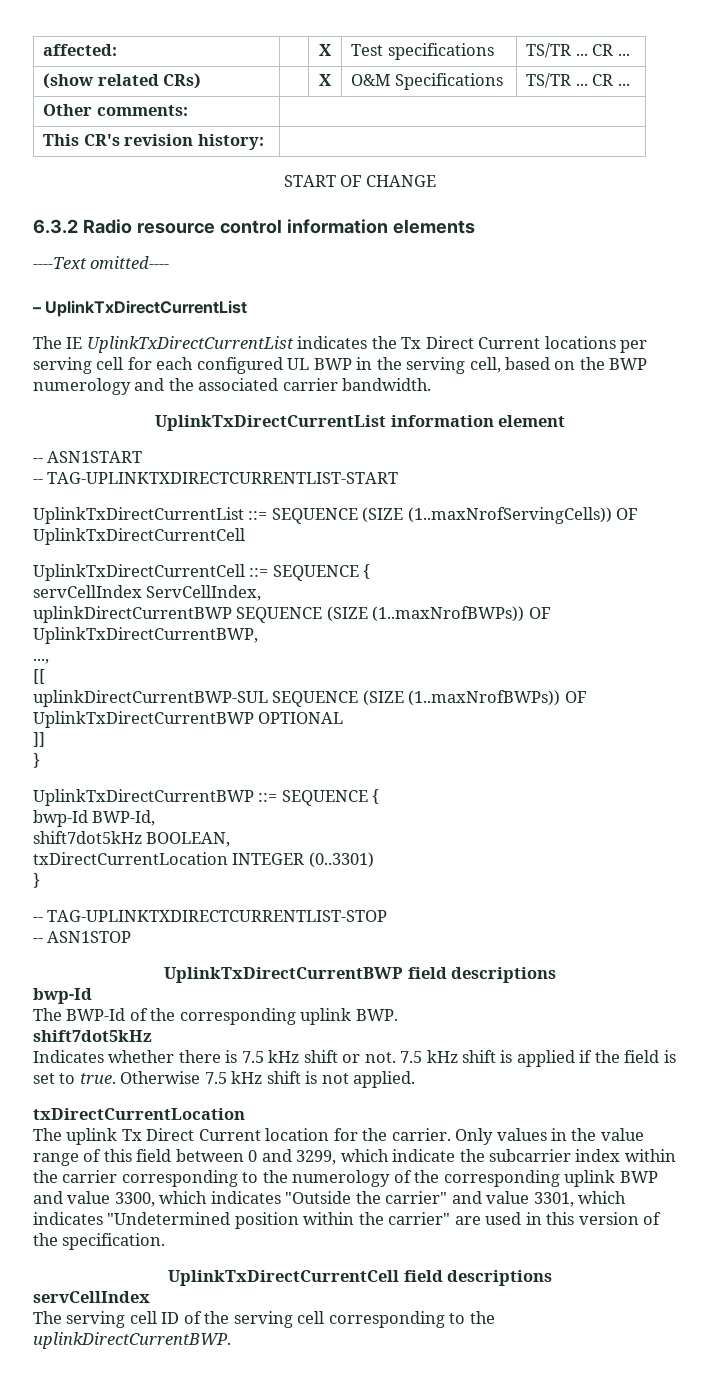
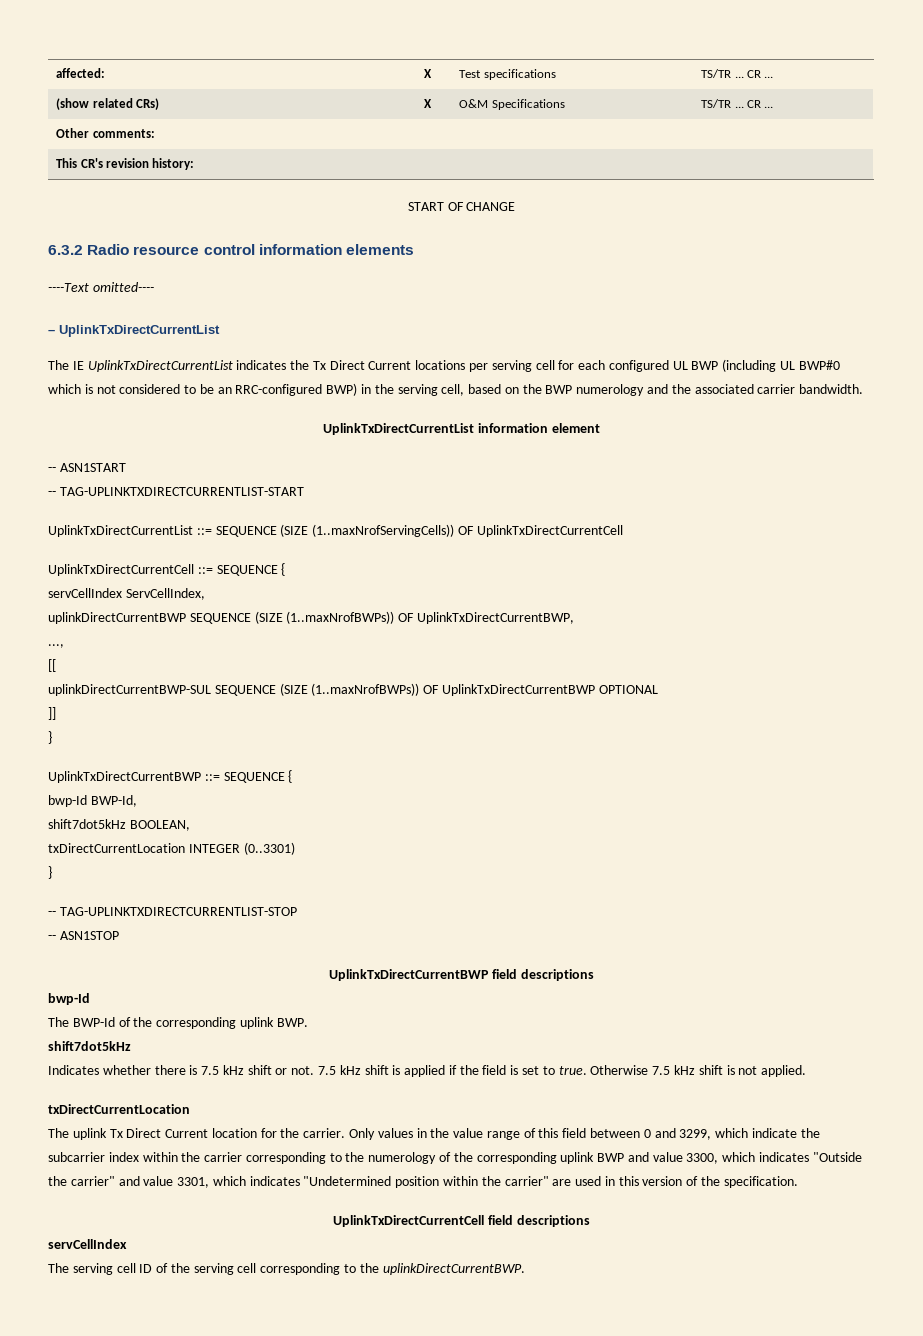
- The IE UplinkTxDirectCurrentList indicates the Tx Direct Current locations per serving cell for each configured UL BWP in the serving cell, based on the BWP numerology and the associated carrier bandwidth.
+ The IE UplinkTxDirectCurrentList indicates the Tx Direct Current locations per serving cell for each configured UL BWP (including UL BWP#0 which is not considered to be an RRC-configured BWP) in the serving cell, based on the BWP numerology and the associated carrier bandwidth.

